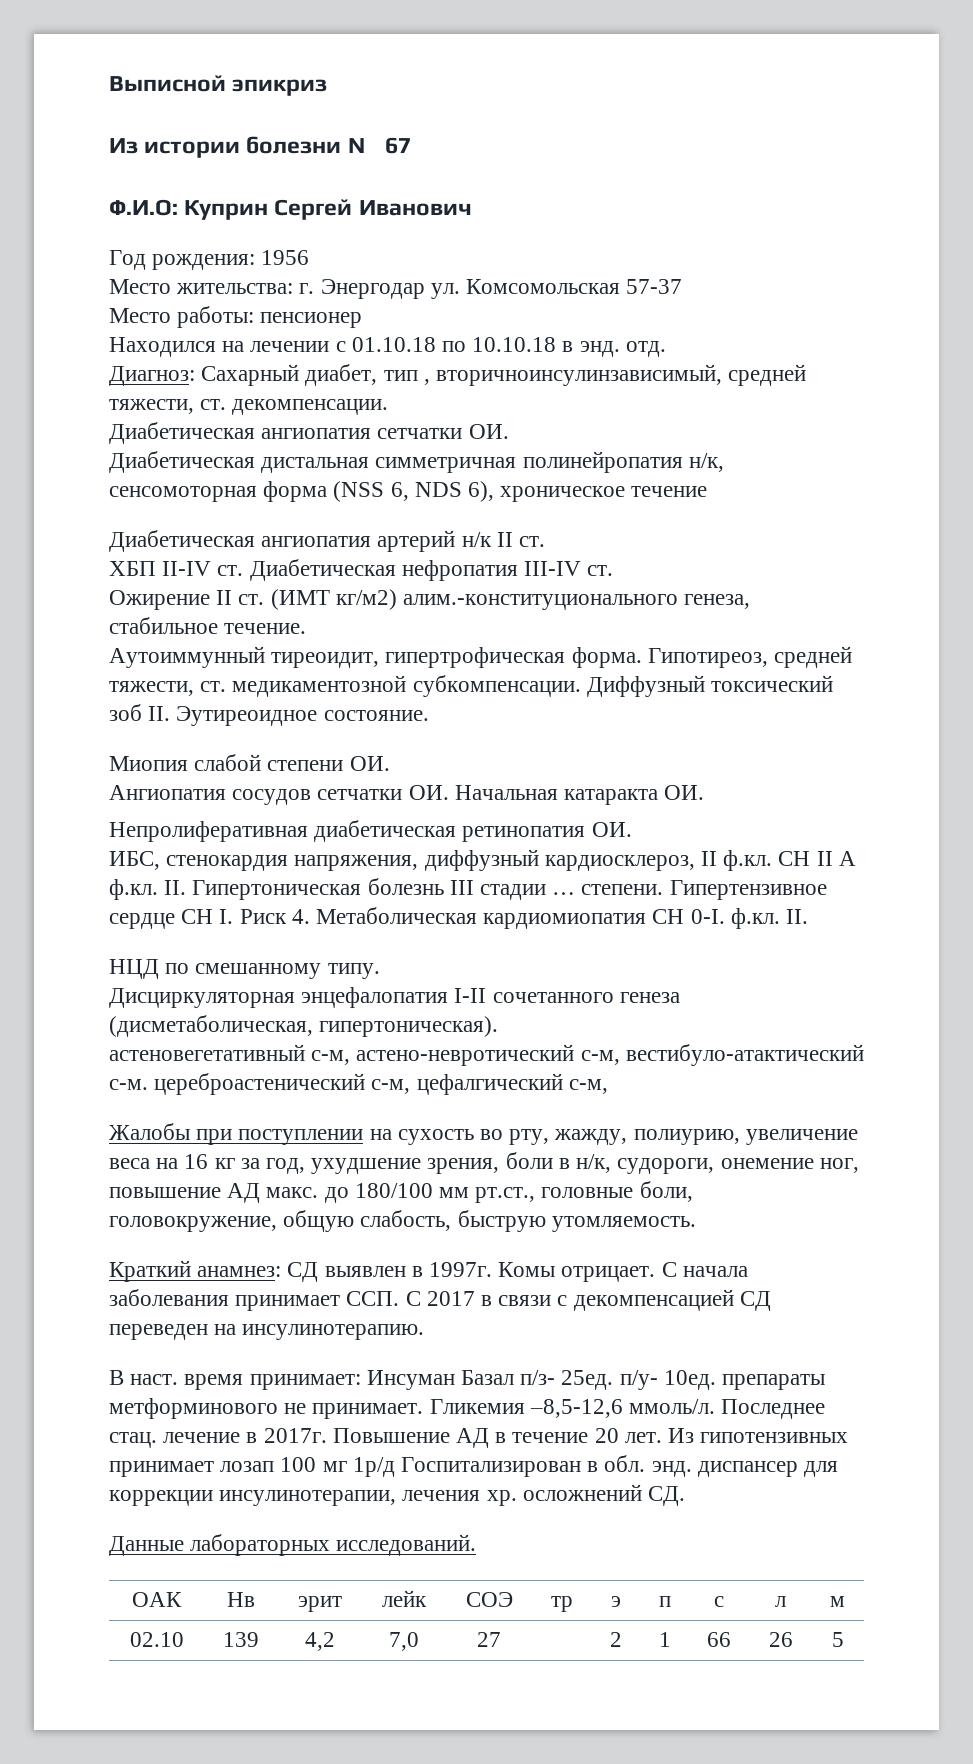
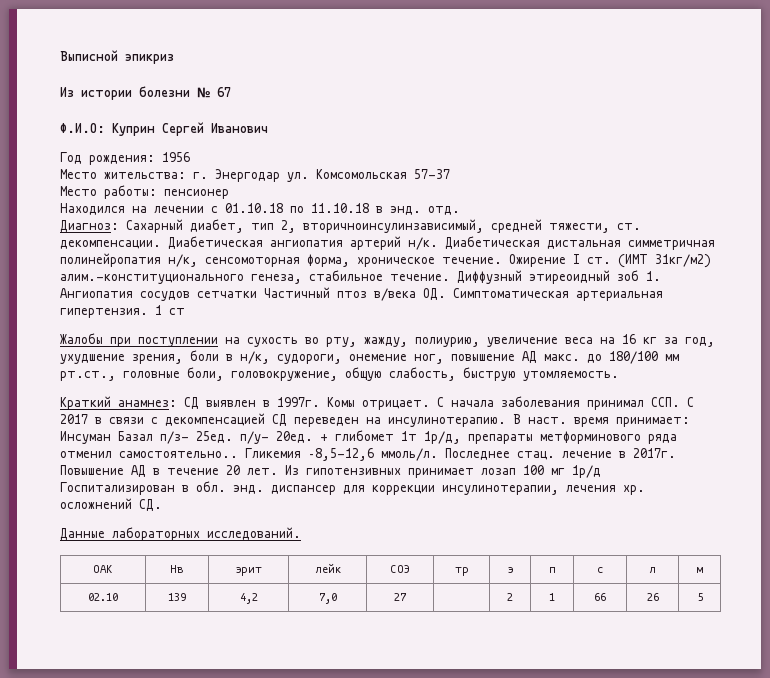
- Находился на лечении с 01.10.18 по 10.10.18 в энд. отд.
+ Находился на лечении с 01.10.18 по 11.10.18 в энд. отд.
- Диагноз: Сахарный диабет, тип , вторичноинсулинзависимый, средней тяжести, ст. декомпенсации.
- Диабетическая ангиопатия сетчатки ОИ.
- Диабетическая дистальная симметричная полинейропатия н/к, сенсомоторная форма (NSS 6, NDS 6), хроническое течение
- Диабетическая ангиопатия артерий н/к II ст.
- ХБП II-IV ст. Диабетическая нефропатия III-IV ст.
- Ожирение II ст. (ИМТ кг/м2) алим.-конституционального генеза, стабильное течение.
- Аутоиммунный тиреоидит, гипертрофическая форма. Гипотиреоз, средней тяжести, ст. медикаментозной субкомпенсации. Диффузный токсический зоб II. Эутиреоидное состояние.
- Миопия слабой степени ОИ.
- Ангиопатия сосудов сетчатки ОИ. Начальная катаракта ОИ.
- Непролиферативная диабетическая ретинопатия ОИ.
- ИБС, стенокардия напряжения, диффузный кардиосклероз, II ф.кл. СН II А ф.кл. II. Гипертоническая болезнь III стадии … степени. Гипертензивное сердце СН I. Риск 4. Метаболическая кардиомиопатия СН 0-I. ф.кл. II.
- НЦД по смешанному типу.
- Дисциркуляторная энцефалопатия I-II сочетанного генеза (дисметаболическая, гипертоническая).
- астеновегетативный с-м, астено-невротический с-м, вестибуло-атактический с-м. цереброастенический с-м, цефалгический с-м,
+ Диагноз: Сахарный диабет, тип 2, вторичноинсулинзависимый, средней тяжести, ст. декомпенсации. Диабетическая ангиопатия артерий н/к. Диабетическая дистальная симметричная полинейропатия н/к, сенсомоторная форма, хроническое течение. Ожирение I ст. (ИМТ 31кг/м2) алим.-конституционального генеза, стабильное течение. Диффузный этиреоидный зоб 1. Ангиопатия сосудов сетчатки Частичный птоз в/века ОД. Симптоматическая артериальная гипертензия. 1 ст
- С начала заболевания принимает ССП. С 2017 в связи с декомпенсацией СД переведен на инсулинотерапию.
- В наст. время принимает: Инсуман Базал п/з- 25ед. п/у- 10ед. препараты метформинового не принимает.
+ С начала заболевания принимал ССП. С 2017 в связи с декомпенсацией СД переведен на инсулинотерапию. В наст. время принимает: Инсуман Базал п/з- 25ед. п/у- 20ед. + глибомет 1т 1р/д, препараты метформинового ряда отменил самостоятельно..

